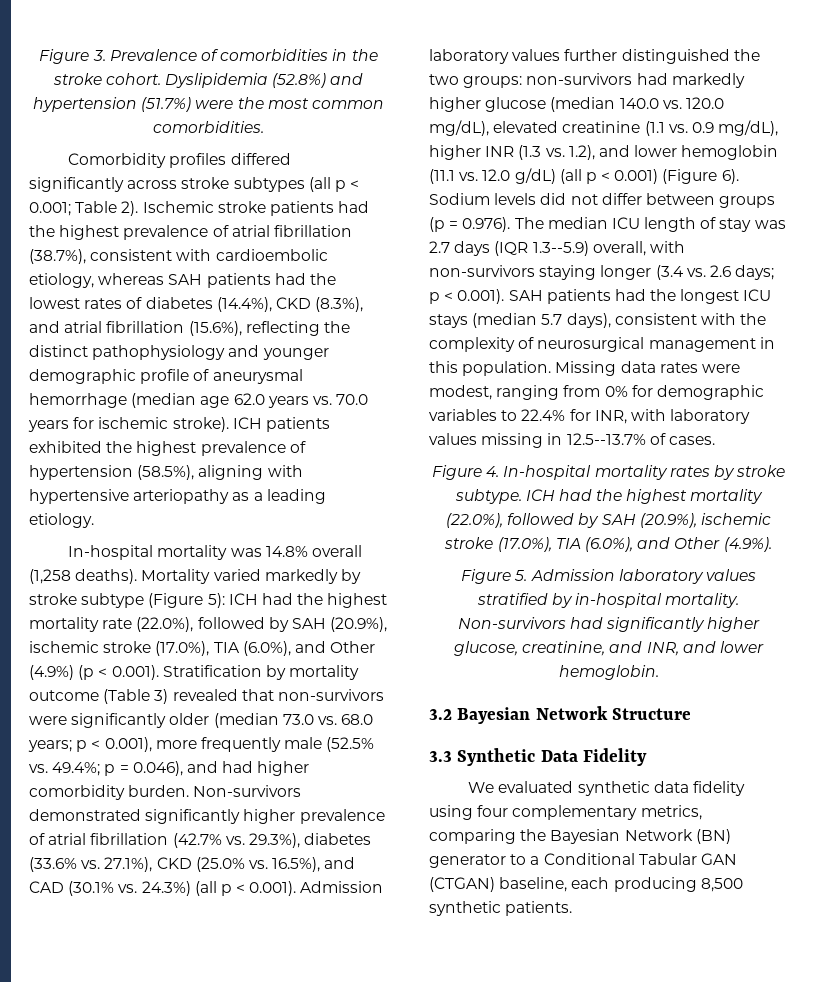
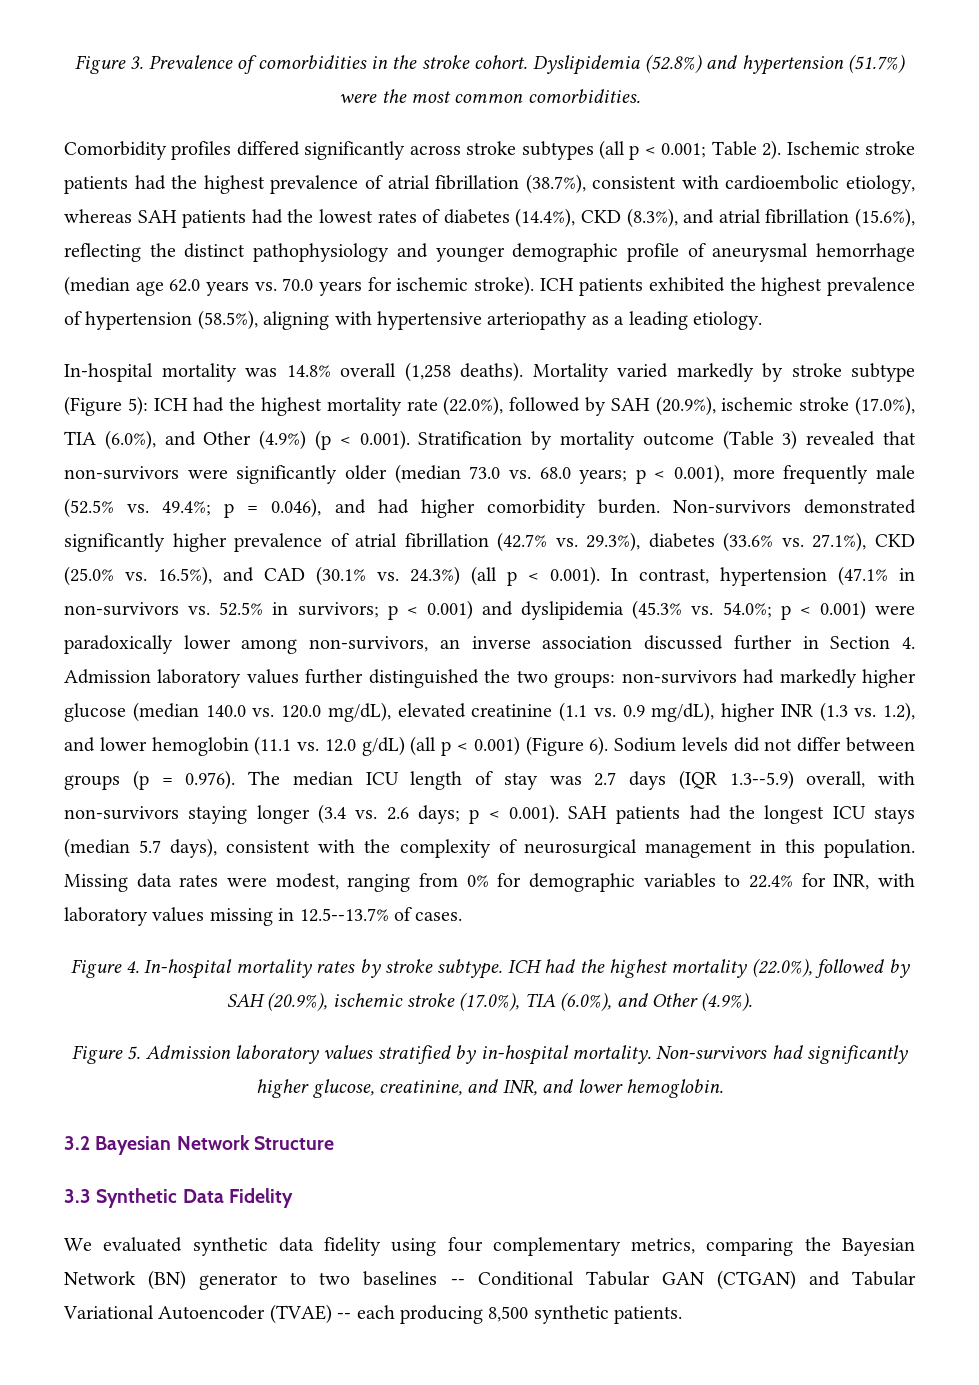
- Non-survivors demonstrated significantly higher prevalence of atrial fibrillation (42.7% vs. 29.3%), diabetes (33.6% vs. 27.1%), CKD (25.0% vs. 16.5%), and CAD (30.1% vs. 24.3%) (all p < 0.001). Admission laboratory values further distinguished the two groups:
+ Non-survivors demonstrated significantly higher prevalence of atrial fibrillation (42.7% vs. 29.3%), diabetes (33.6% vs. 27.1%), CKD (25.0% vs. 16.5%), and CAD (30.1% vs. 24.3%) (all p < 0.001). In contrast, hypertension (47.1% in non-survivors vs. 52.5% in survivors; p < 0.001) and dyslipidemia (45.3% vs. 54.0%; p < 0.001) were paradoxically lower among non-survivors, an inverse association discussed further in Section 4. Admission laboratory values further distinguished the two groups:
- We evaluated synthetic data fidelity using four complementary metrics, comparing the Bayesian Network (BN) generator to a Conditional Tabular GAN (CTGAN) baseline, each producing 8,500 synthetic patients.
+ We evaluated synthetic data fidelity using four complementary metrics, comparing the Bayesian Network (BN) generator to two baselines -- Conditional Tabular GAN (CTGAN) and Tabular Variational Autoencoder (TVAE) -- each producing 8,500 synthetic patients.

